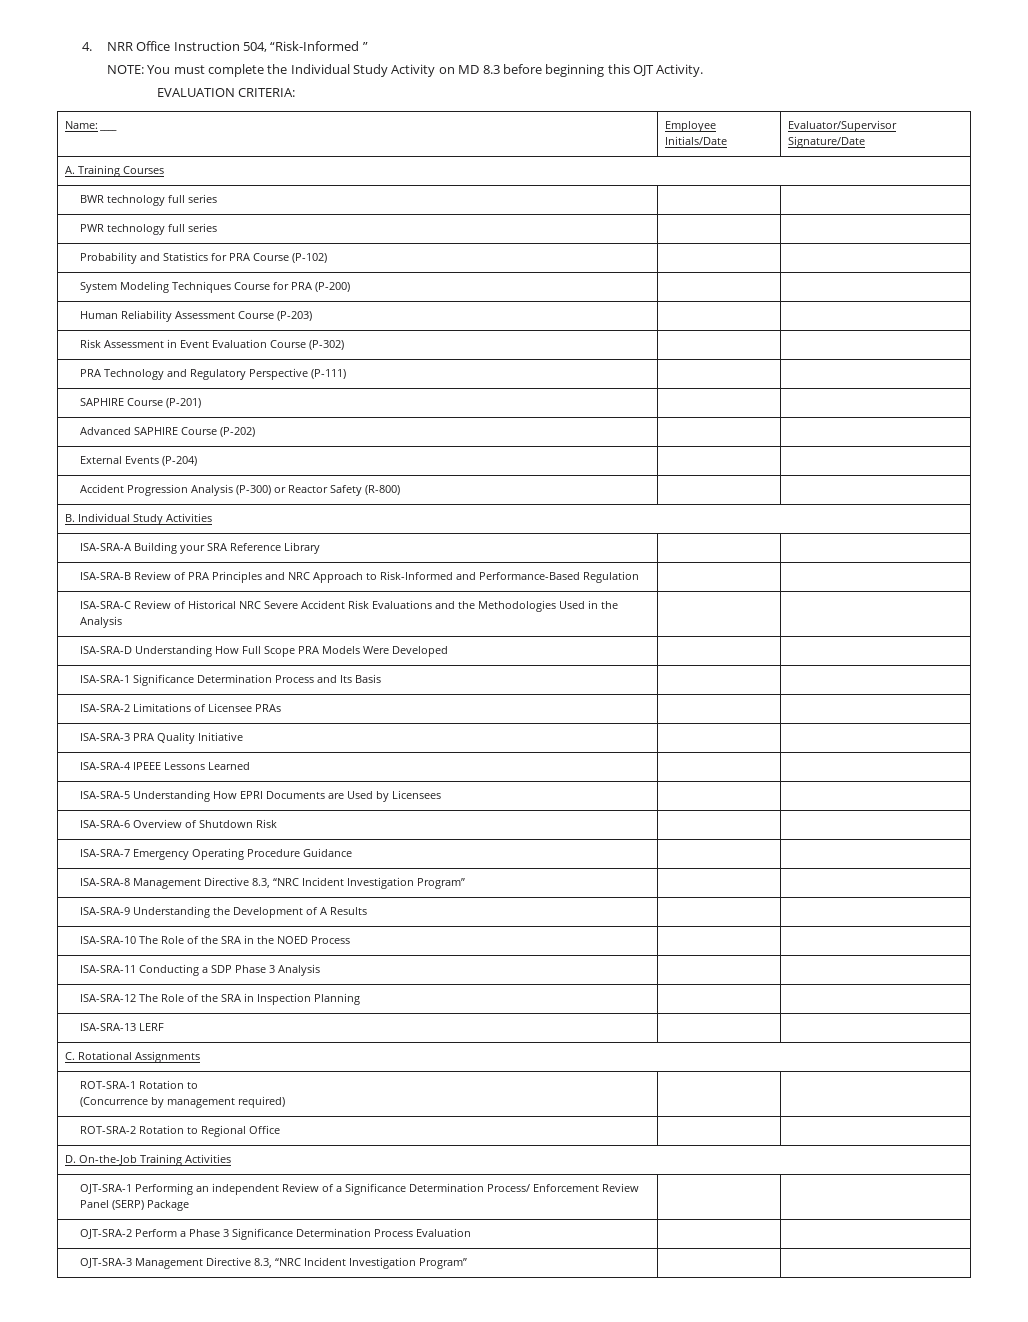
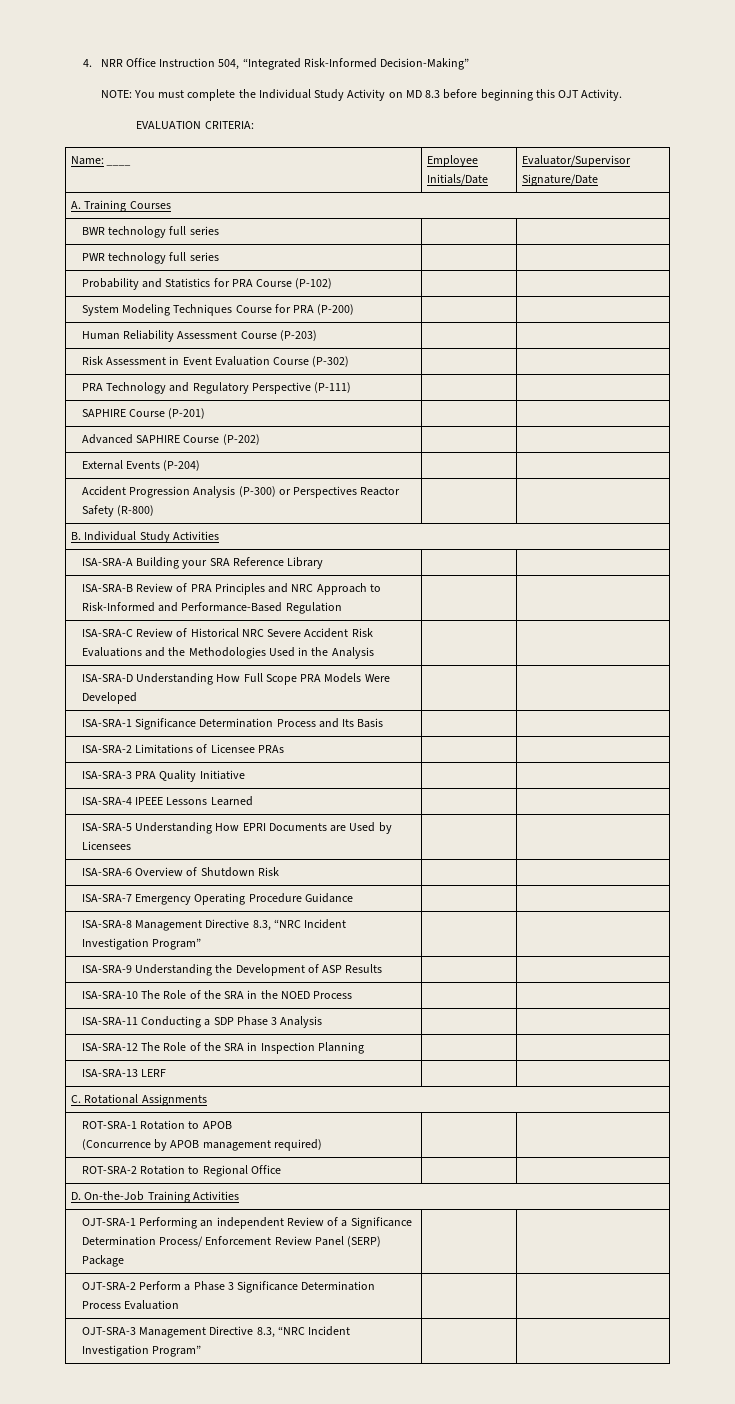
- 4. NRR Office Instruction 504, “Risk-Informed ”
+ 4. NRR Office Instruction 504, “Integrated Risk-Informed Decision-Making”
- Accident Progression Analysis (P-300) or Reactor Safety (R-800) | |
+ Accident Progression Analysis (P-300) or Perspectives Reactor Safety (R-800) | |
- ISA-SRA-9 Understanding the Development of A Results | |
+ ISA-SRA-9 Understanding the Development of ASP Results | |
- ROT-SRA-1 Rotation to
- (Concurrence by management required) | |
+ ROT-SRA-1 Rotation to APOB
+ (Concurrence by APOB management required) | |

